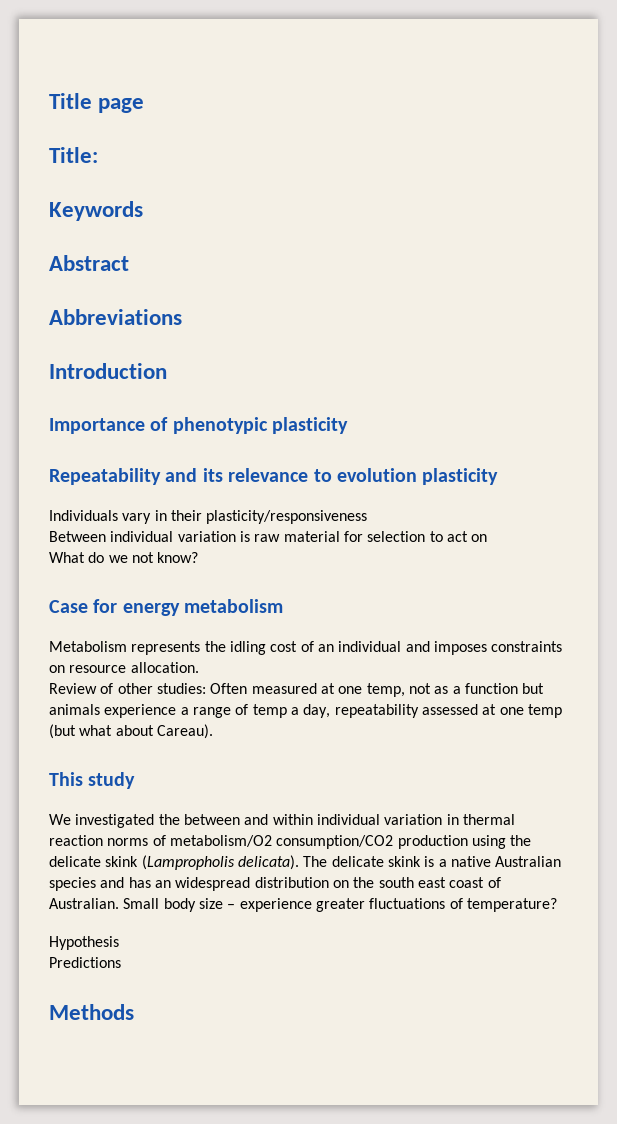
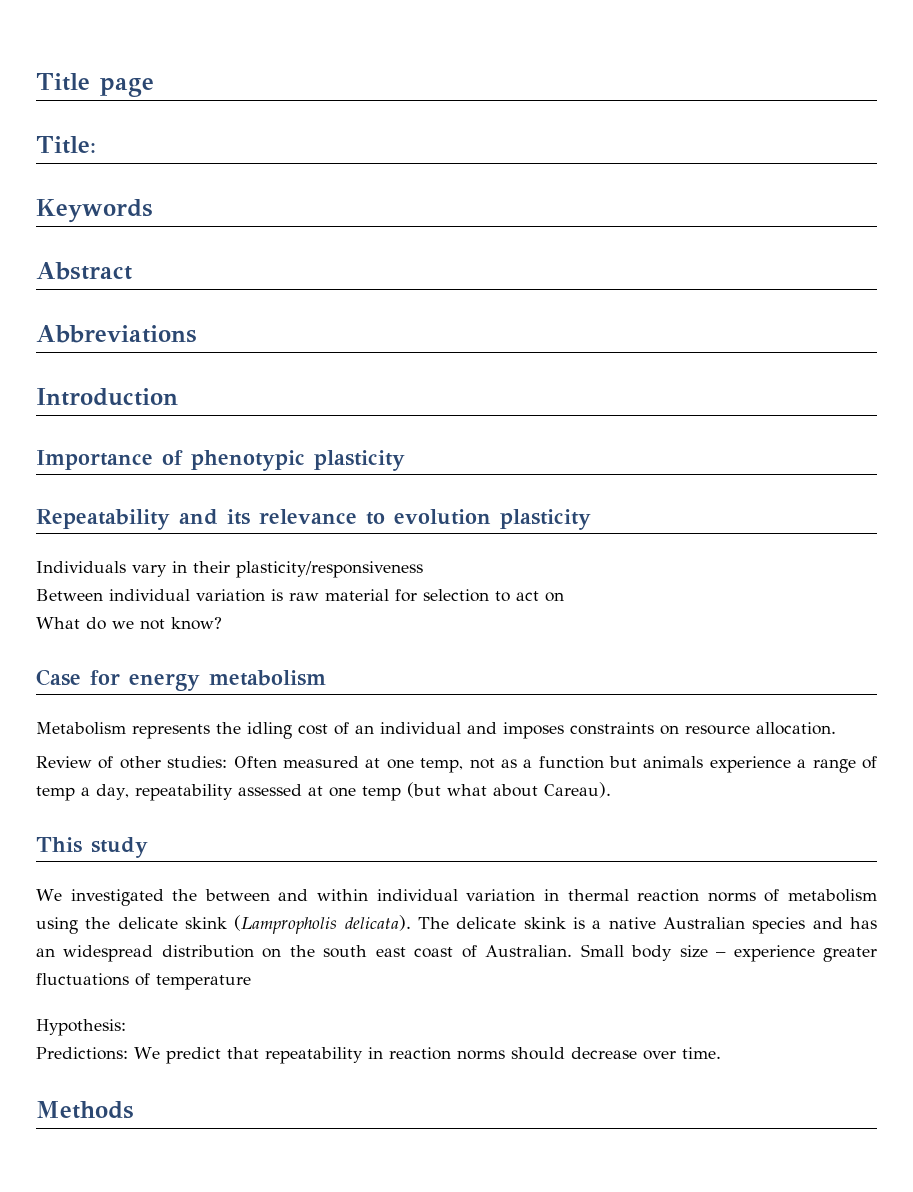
- We investigated the between and within individual variation in thermal reaction norms of metabolism/O2 consumption/CO2 production using the delicate skink (Lampropholis delicata).
+ We investigated the between and within individual variation in thermal reaction norms of metabolism using the delicate skink (Lampropholis delicata).
- Small body size – experience greater fluctuations of temperature?
- Hypothesis
- Predictions
+ Small body size – experience greater fluctuations of temperature
+ Hypothesis:
+ Predictions: We predict that repeatability in reaction norms should decrease over time.

